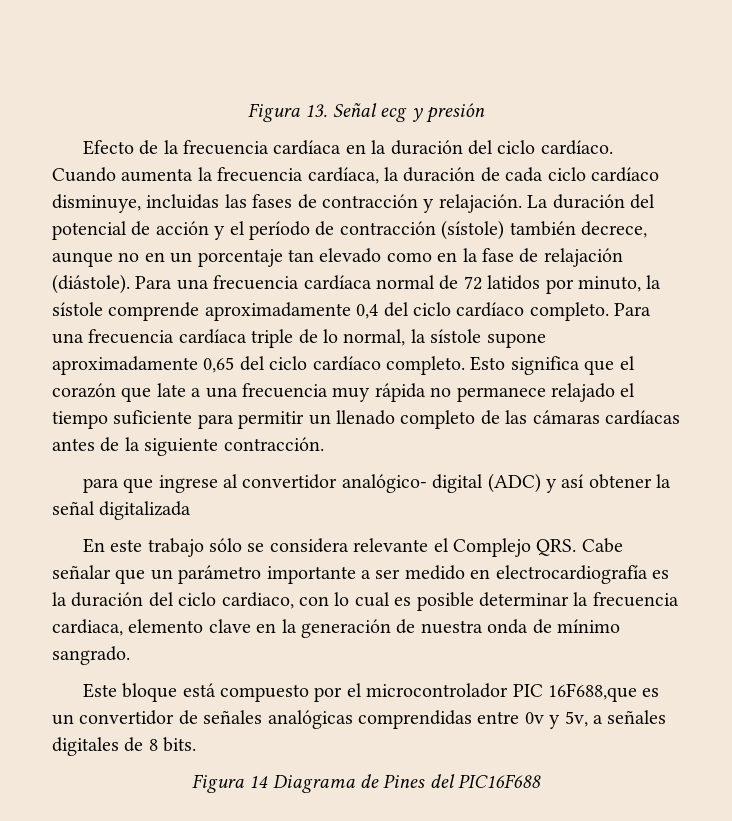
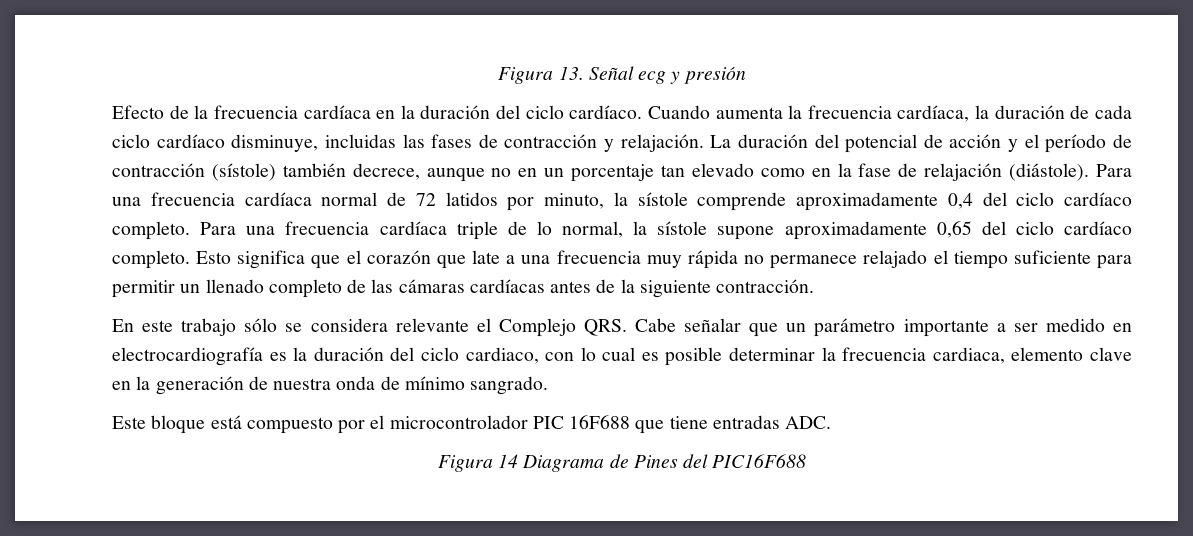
- para que ingrese al convertidor analógico- digital (ADC) y así obtener la señal digitalizada
- Este bloque está compuesto por el microcontrolador PIC 16F688,que es un convertidor de señales analógicas comprendidas entre 0v y 5v, a señales digitales de 8 bits.
+ Este bloque está compuesto por el microcontrolador PIC 16F688 que tiene entradas ADC.

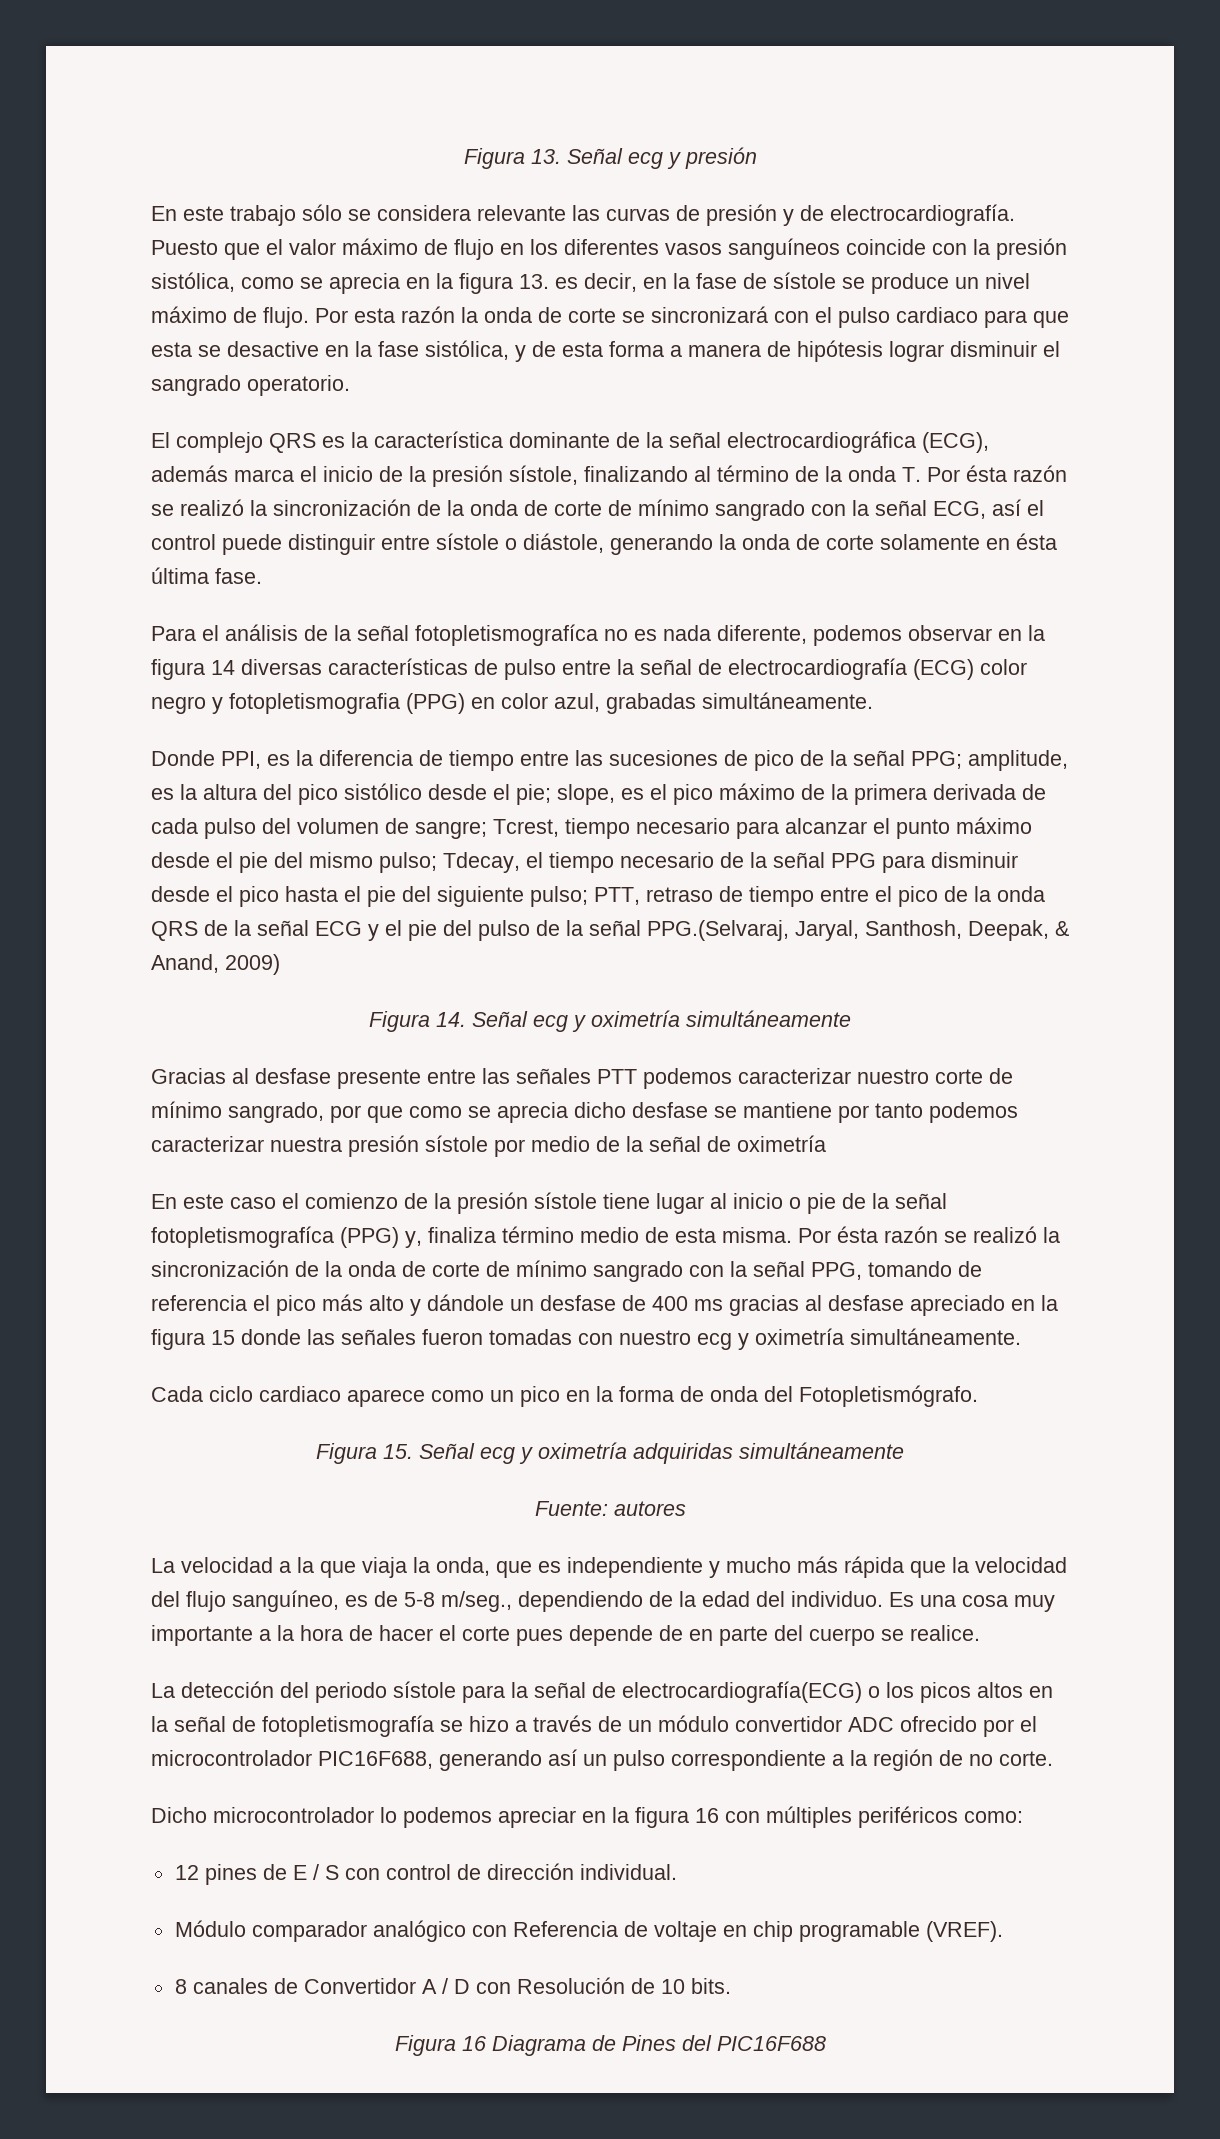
- Efecto de la frecuencia cardíaca en la duración del ciclo cardíaco. Cuando aumenta la frecuencia cardíaca, la duración de cada ciclo cardíaco disminuye, incluidas las fases de contracción y relajación. La duración del potencial de acción y el período de contracción (sístole) también decrece, aunque no en un porcentaje tan elevado como en la fase de relajación (diástole). Para una frecuencia cardíaca normal de 72 latidos por minuto, la sístole comprende aproximadamente 0,4 del ciclo cardíaco completo. Para una frecuencia cardíaca triple de lo normal, la sístole supone aproximadamente 0,65 del ciclo cardíaco completo. Esto significa que el corazón que late a una frecuencia muy rápida no permanece relajado el tiempo suficiente para permitir un llenado completo de las cámaras cardíacas antes de la siguiente contracción.
- En este trabajo sólo se considera relevante el Complejo QRS. Cabe señalar que un parámetro importante a ser medido en electrocardiografía es la duración del ciclo cardiaco, con lo cual es posible determinar la frecuencia cardiaca, elemento clave en la generación de nuestra onda de mínimo sangrado.
- Este bloque está compuesto por el microcontrolador PIC 16F688 que tiene entradas ADC.
- Figura 14 Diagrama de Pines del PIC16F688
+ En este trabajo sólo se considera relevante las curvas de presión y de electrocardiografía. Puesto que el valor máximo de flujo en los diferentes vasos sanguíneos coincide con la presión sistólica, como se aprecia en la figura 13. es decir, en la fase de sístole se produce un nivel máximo de flujo. Por esta razón la onda de corte se sincronizará con el pulso cardiaco para que esta se desactive en la fase sistólica, y de esta forma a manera de hipótesis lograr disminuir el sangrado operatorio.
+ El complejo QRS es la característica dominante de la señal electrocardiográfica (ECG), además marca el inicio de la presión sístole, finalizando al término de la onda T. Por ésta razón se realizó la sincronización de la onda de corte de mínimo sangrado con la señal ECG, así el control puede distinguir entre sístole o diástole, generando la onda de corte solamente en ésta última fase.
+ Para el análisis de la señal fotopletismografíca no es nada diferente, podemos observar en la figura 14 diversas características de pulso entre la señal de electrocardiografía (ECG) color negro y fotopletismografia (PPG) en color azul, grabadas simultáneamente.
+ Donde PPI, es la diferencia de tiempo entre las sucesiones de pico de la señal PPG; amplitude, es la altura del pico sistólico desde el pie; slope, es el pico máximo de la primera derivada de cada pulso del volumen de sangre; Tcrest, tiempo necesario para alcanzar el punto máximo desde el pie del mismo pulso; Tdecay, el tiempo necesario de la señal PPG para disminuir desde el pico hasta el pie del siguiente pulso; PTT, retraso de tiempo entre el pico de la onda QRS de la señal ECG y el pie del pulso de la señal PPG.(Selvaraj, Jaryal, Santhosh, Deepak, & Anand, 2009)
+ Figura 14. Señal ecg y oximetría simultáneamente
+ Gracias al desfase presente entre las señales PTT podemos caracterizar nuestro corte de mínimo sangrado, por que como se aprecia dicho desfase se mantiene por tanto podemos caracterizar nuestra presión sístole por medio de la señal de oximetría
+ En este caso el comienzo de la presión sístole tiene lugar al inicio o pie de la señal fotopletismografíca (PPG) y, finaliza término medio de esta misma. Por ésta razón se realizó la sincronización de la onda de corte de mínimo sangrado con la señal PPG, tomando de referencia el pico más alto y dándole un desfase de 400 ms gracias al desfase apreciado en la figura 15 donde las señales fueron tomadas con nuestro ecg y oximetría simultáneamente.
+ Cada ciclo cardiaco aparece como un pico en la forma de onda del Fotopletismógrafo.
+ Figura 15. Señal ecg y oximetría adquiridas simultáneamente
+ Fuente: autores
+ La velocidad a la que viaja la onda, que es independiente y mucho más rápida que la velocidad del flujo sanguíneo, es de 5-8 m/seg., dependiendo de la edad del individuo. Es una cosa muy importante a la hora de hacer el corte pues depende de en parte del cuerpo se realice.
+ La detección del periodo sístole para la señal de electrocardiografía(ECG) o los picos altos en la señal de fotopletismografía se hizo a través de un módulo convertidor ADC ofrecido por el microcontrolador PIC16F688, generando así un pulso correspondiente a la región de no corte.
+ Dicho microcontrolador lo podemos apreciar en la figura 16 con múltiples periféricos como:
+ 12 pines de E / S con control de dirección individual.
+ Módulo comparador analógico con Referencia de voltaje en chip programable (VREF).
+ 8 canales de Convertidor A / D con Resolución de 10 bits.
+ Figura 16 Diagrama de Pines del PIC16F688

